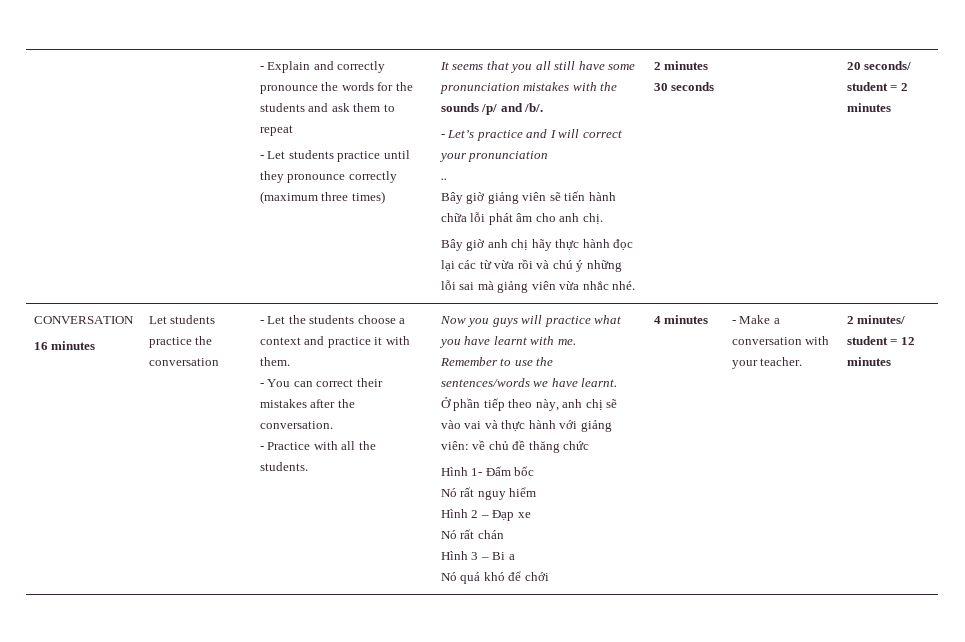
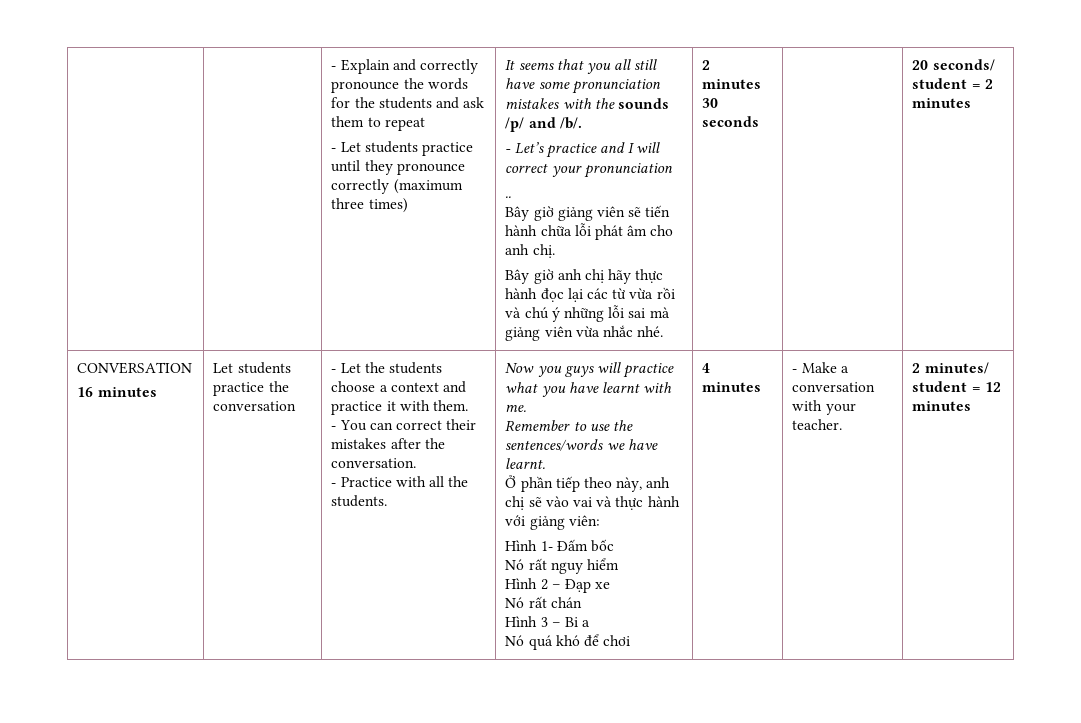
- Ở phần tiếp theo này, anh chị sẽ vào vai và thực hành với giảng viên: về chủ đề thăng chức
+ Ở phần tiếp theo này, anh chị sẽ vào vai và thực hành với giảng viên:
- Nó quá khó để chới
+ Nó quá khó để chơi

